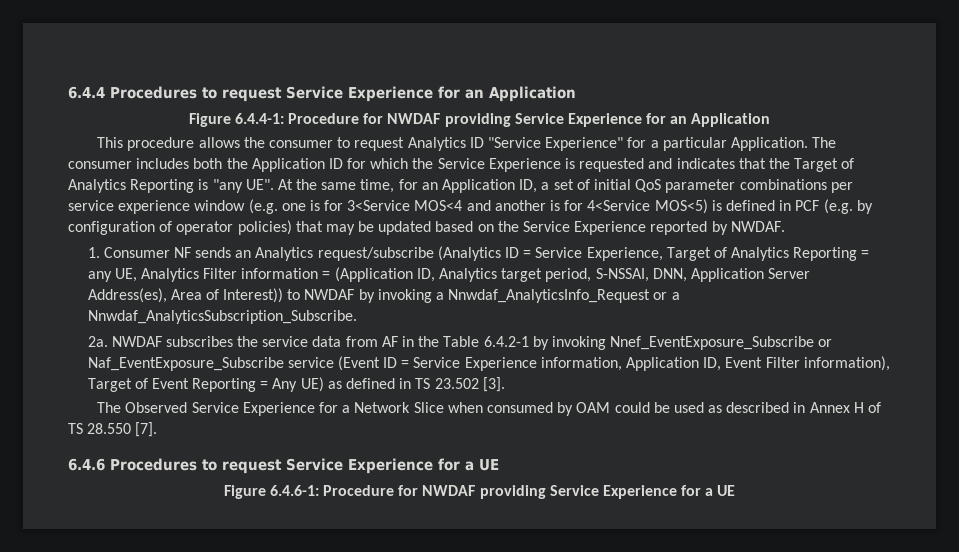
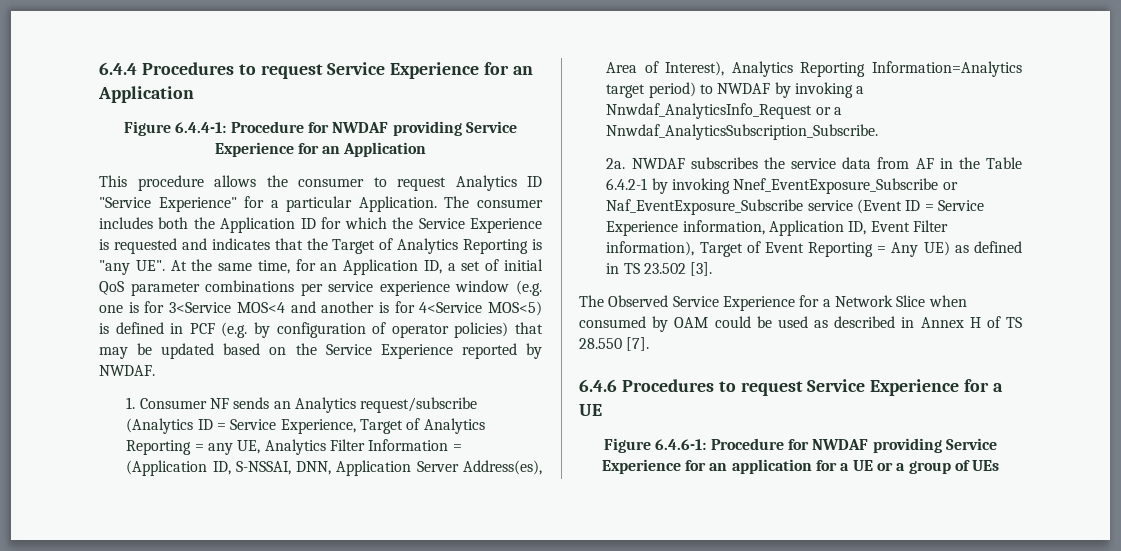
- 1. Consumer NF sends an Analytics request/subscribe (Analytics ID = Service Experience, Target of Analytics Reporting = any UE, Analytics Filter information = (Application ID, Analytics target period, S-NSSAI, DNN, Application Server Address(es), Area of Interest)) to NWDAF by invoking a Nnwdaf_AnalyticsInfo_Request or a Nnwdaf_AnalyticsSubscription_Subscribe.
+ 1. Consumer NF sends an Analytics request/subscribe (Analytics ID = Service Experience, Target of Analytics Reporting = any UE, Analytics Filter Information = (Application ID, S-NSSAI, DNN, Application Server Address(es), Area of Interest), Analytics Reporting Information=Analytics target period) to NWDAF by invoking a Nnwdaf_AnalyticsInfo_Request or a Nnwdaf_AnalyticsSubscription_Subscribe.
- Figure 6.4.6-1: Procedure for NWDAF providing Service Experience for a UE
+ Figure 6.4.6-1: Procedure for NWDAF providing Service Experience for an application for a UE or a group of UEs

